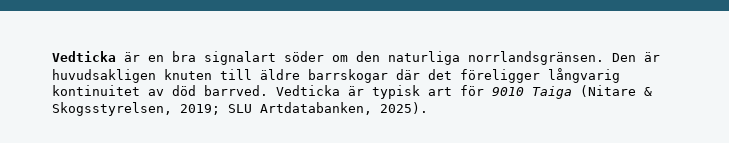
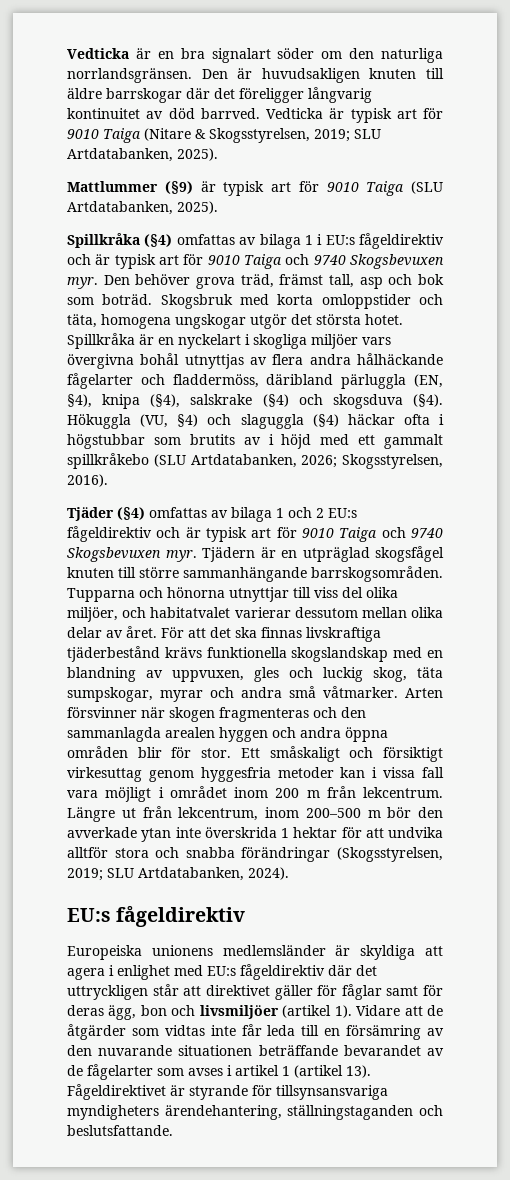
+ Mattlummer (§9) är typisk art för 9010 Taiga (SLU Artdatabanken, 2025).
+ Spillkråka (§4) omfattas av bilaga 1 i EU:s fågeldirektiv och är typisk art för 9010 Taiga och 9740 Skogsbevuxen myr. Den behöver grova träd, främst tall, asp och bok som boträd. Skogsbruk med korta omloppstider och täta, homogena ungskogar utgör det största hotet. Spillkråka är en nyckelart i skogliga miljöer vars övergivna bohål utnyttjas av flera andra hålhäckande fågelarter och fladdermöss, däribland pärluggla (EN, §4), knipa (§4), salskrake (§4) och skogsduva (§4). Hökuggla (VU, §4) och slaguggla (§4) häckar ofta i högstubbar som brutits av i höjd med ett gammalt spillkråkebo (SLU Artdatabanken, 2026; Skogsstyrelsen, 2016).
+ Tjäder (§4) omfattas av bilaga 1 och 2 EU:s fågeldirektiv och är typisk art för 9010 Taiga och 9740 Skogsbevuxen myr. Tjädern är en utpräglad skogsfågel knuten till större sammanhängande barrskogsområden. Tupparna och hönorna utnyttjar till viss del olika miljöer, och habitatvalet varierar dessutom mellan olika delar av året. För att det ska finnas livskraftiga tjäderbestånd krävs funktionella skogslandskap med en blandning av uppvuxen, gles och luckig skog, täta sumpskogar, myrar och andra små våtmarker. Arten försvinner när skogen fragmenteras och den sammanlagda arealen hyggen och andra öppna områden blir för stor. Ett småskaligt och försiktigt virkesuttag genom hyggesfria metoder kan i vissa fall vara möjligt i området inom 200 m från lekcentrum. Längre ut från lekcentrum, inom 200–500 m bör den avverkade ytan inte överskrida 1 hektar för att undvika alltför stora och snabba förändringar (Skogsstyrelsen, 2019; SLU Artdatabanken, 2024).
+ EU:s fågeldirektiv
+ Europeiska unionens medlemsländer är skyldiga att agera i enlighet med EU:s fågeldirektiv där det uttryckligen står att direktivet gäller för fåglar samt för deras ägg, bon och livsmiljöer (artikel 1). Vidare att de åtgärder som vidtas inte får leda till en försämring av den nuvarande situationen beträffande bevarandet av de fågelarter som avses i artikel 1 (artikel 13). Fågeldirektivet är styrande för tillsynsansvariga myndigheters ärendehantering, ställningstaganden och beslutsfattande.

